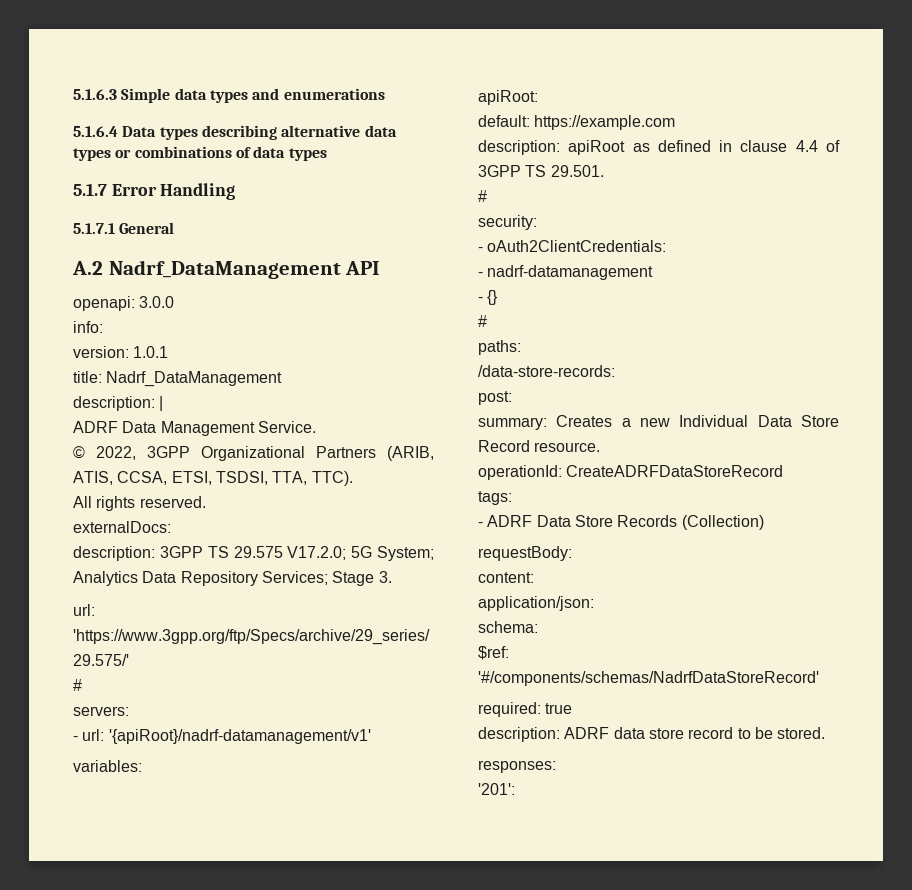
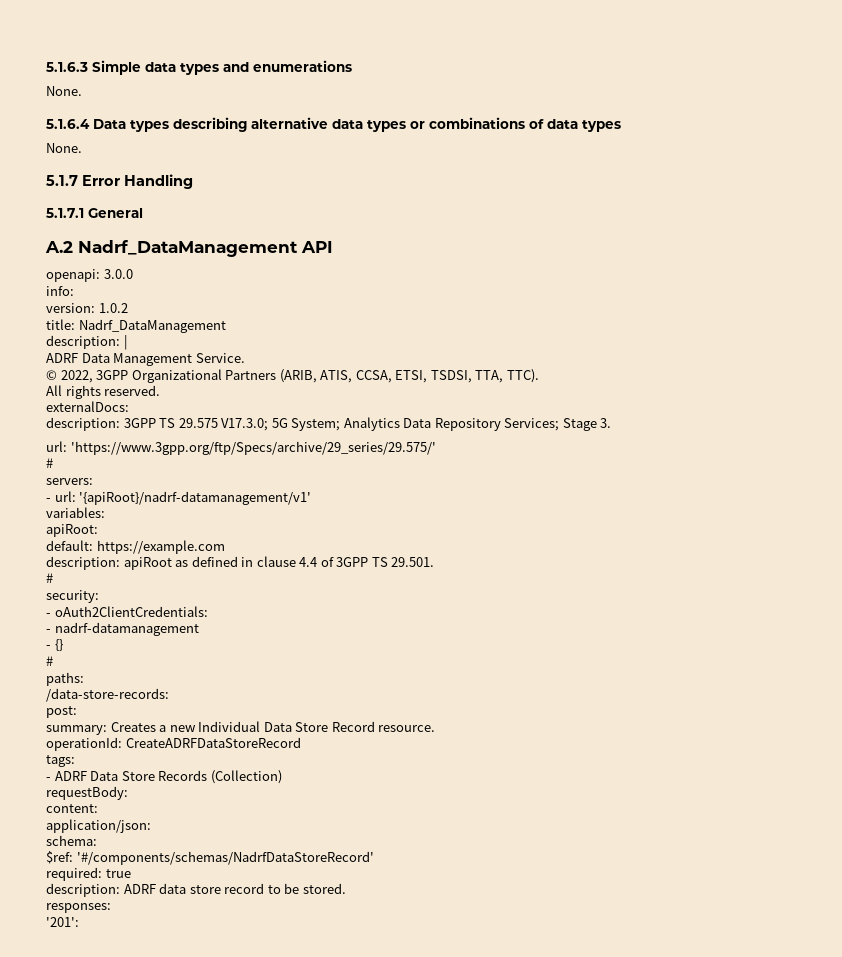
  5.1.6.3 Simple data types and enumerations
+ None.
  5.1.6.4 Data types describing alternative data types or combinations of data types
+ None.
- version: 1.0.1
+ version: 1.0.2
- description: 3GPP TS 29.575 V17.2.0; 5G System; Analytics Data Repository Services; Stage 3.
+ description: 3GPP TS 29.575 V17.3.0; 5G System; Analytics Data Repository Services; Stage 3.

